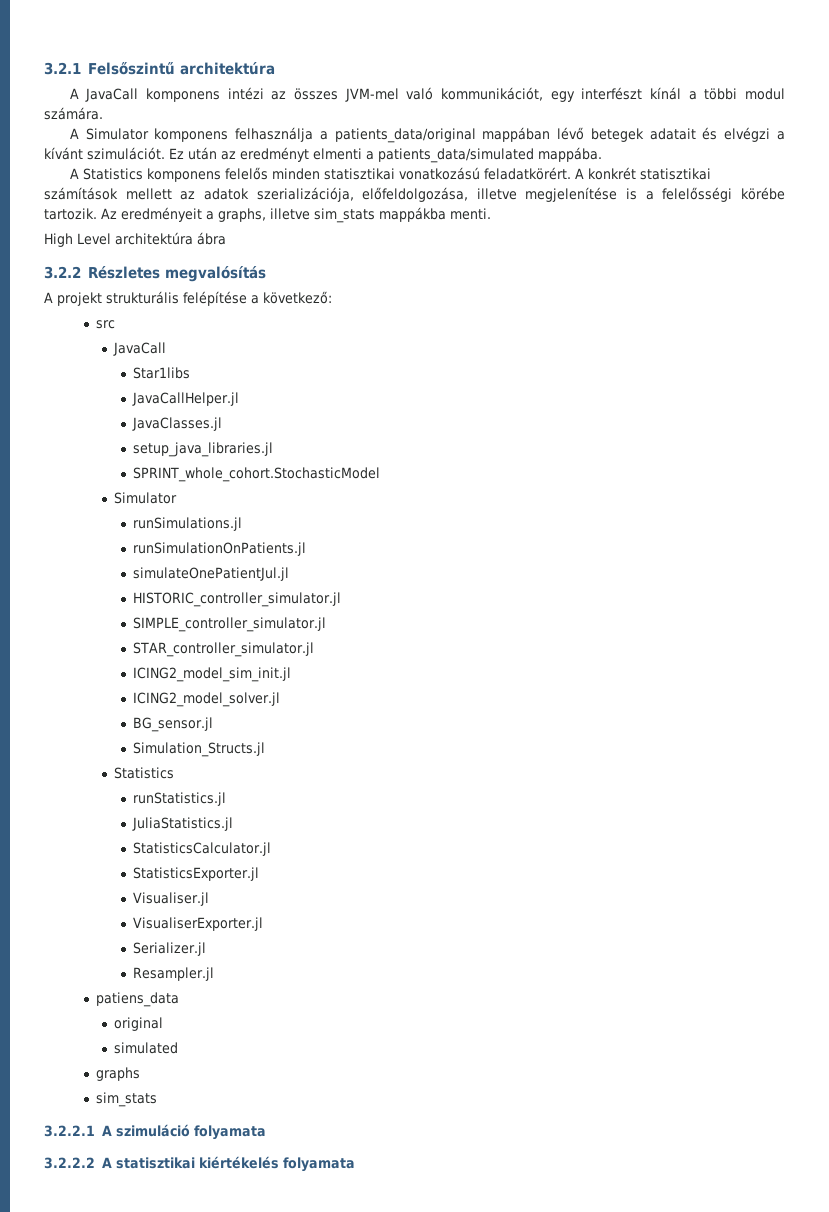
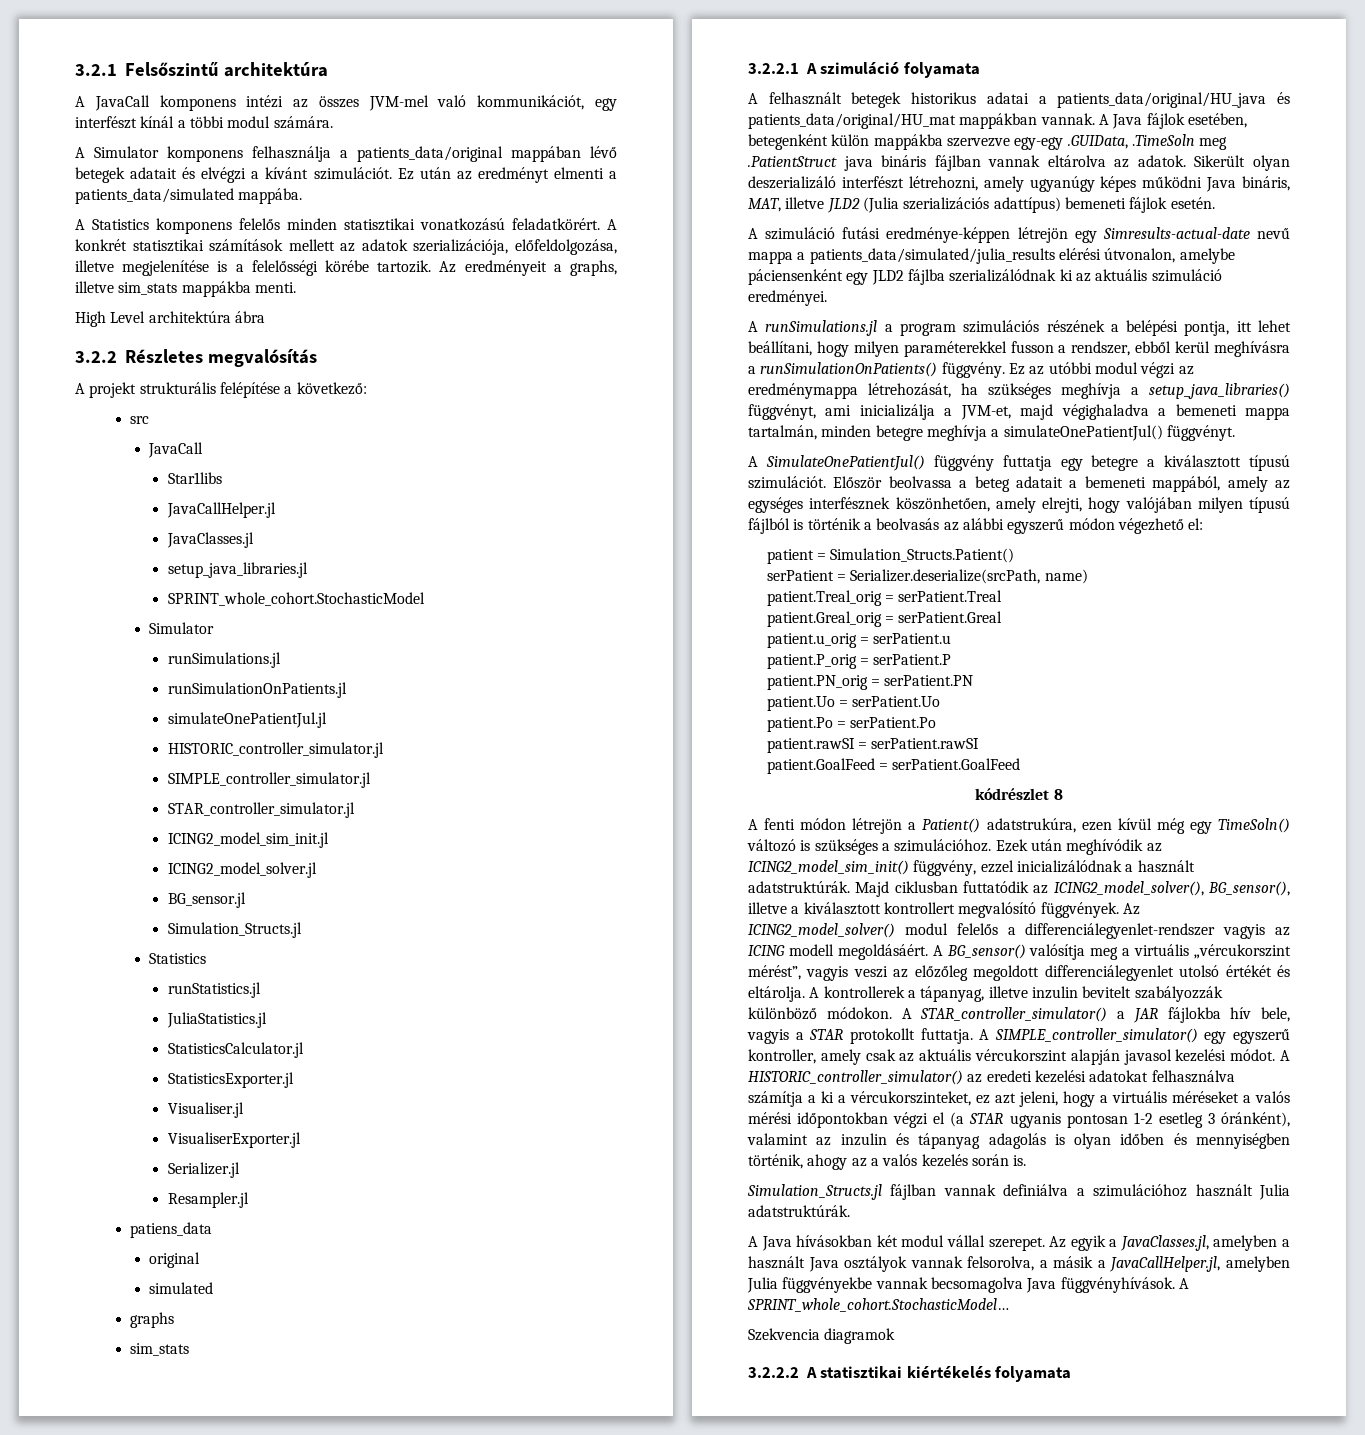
+ A felhasznált betegek historikus adatai a patients_data/original/HU_java és patients_data/original/HU_mat mappákban vannak. A Java fájlok esetében, betegenként külön mappákba szervezve egy-egy .GUIData, .TimeSoln meg .PatientStruct java bináris fájlban vannak eltárolva az adatok. Sikerült olyan deszerializáló interfészt létrehozni, amely ugyanúgy képes működni Java bináris, MAT, illetve JLD2 (Julia szerializációs adattípus) bemeneti fájlok esetén.
+ A szimuláció futási eredménye-képpen létrejön egy Simresults-actual-date nevű mappa a patients_data/simulated/julia_results elérési útvonalon, amelybe páciensenként egy JLD2 fájlba szerializálódnak ki az aktuális szimuláció eredményei.
+ A runSimulations.jl a program szimulációs részének a belépési pontja, itt lehet beállítani, hogy milyen paraméterekkel fusson a rendszer, ebből kerül meghívásra a runSimulationOnPatients() függvény. Ez az utóbbi modul végzi az eredménymappa létrehozását, ha szükséges meghívja a setup_java_libraries() függvényt, ami inicializálja a JVM-et, majd végighaladva a bemeneti mappa tartalmán, minden betegre meghívja a simulateOnePatientJul() függvényt.
+ A SimulateOnePatientJul() függvény futtatja egy betegre a kiválasztott típusú szimulációt. Először beolvassa a beteg adatait a bemeneti mappából, amely az egységes interfésznek köszönhetően, amely elrejti, hogy valójában milyen típusú fájlból is történik a beolvasás az alábbi egyszerű módon végezhető el:
+ patient = Simulation_Structs.Patient()
+ serPatient = Serializer.deserialize(srcPath, name)
+ patient.Treal_orig = serPatient.Treal
+ patient.Greal_orig = serPatient.Greal
+ patient.u_orig = serPatient.u
+ patient.P_orig = serPatient.P
+ patient.PN_orig = serPatient.PN
+ patient.Uo = serPatient.Uo
+ patient.Po = serPatient.Po
+ patient.rawSI = serPatient.rawSI
+ patient.GoalFeed = serPatient.GoalFeed
+ kódrészlet 8
+ A fenti módon létrejön a Patient() adatstrukúra, ezen kívül még egy TimeSoln() változó is szükséges a szimulációhoz. Ezek után meghívódik az ICING2_model_sim_init() függvény, ezzel inicializálódnak a használt adatstruktúrák. Majd ciklusban futtatódik az ICING2_model_solver(), BG_sensor(), illetve a kiválasztott kontrollert megvalósító függvények. Az ICING2_model_solver() modul felelős a differenciálegyenlet-rendszer vagyis az ICING modell megoldásáért. A BG_sensor() valósítja meg a virtuális „vércukorszint mérést”, vagyis veszi az előzőleg megoldott differenciálegyenlet utolsó értékét és eltárolja. A kontrollerek a tápanyag, illetve inzulin bevitelt szabályozzák különböző módokon. A STAR_controller_simulator() a JAR fájlokba hív bele, vagyis a STAR protokollt futtatja. A SIMPLE_controller_simulator() egy egyszerű kontroller, amely csak az aktuális vércukorszint alapján javasol kezelési módot. A HISTORIC_controller_simulator() az eredeti kezelési adatokat felhasználva számítja a ki a vércukorszinteket, ez azt jeleni, hogy a virtuális méréseket a valós mérési időpontokban végzi el (a STAR ugyanis pontosan 1-2 esetleg 3 óránként), valamint az inzulin és tápanyag adagolás is olyan időben és mennyiségben történik, ahogy az a valós kezelés során is.
+ Simulation_Structs.jl fájlban vannak definiálva a szimulációhoz használt Julia adatstruktúrák.
+ A Java hívásokban két modul vállal szerepet. Az egyik a JavaClasses.jl, amelyben a használt Java osztályok vannak felsorolva, a másik a JavaCallHelper.jl, amelyben Julia függvényekbe vannak becsomagolva Java függvényhívások. A SPRINT_whole_cohort.StochasticModel…
+ Szekvencia diagramok

